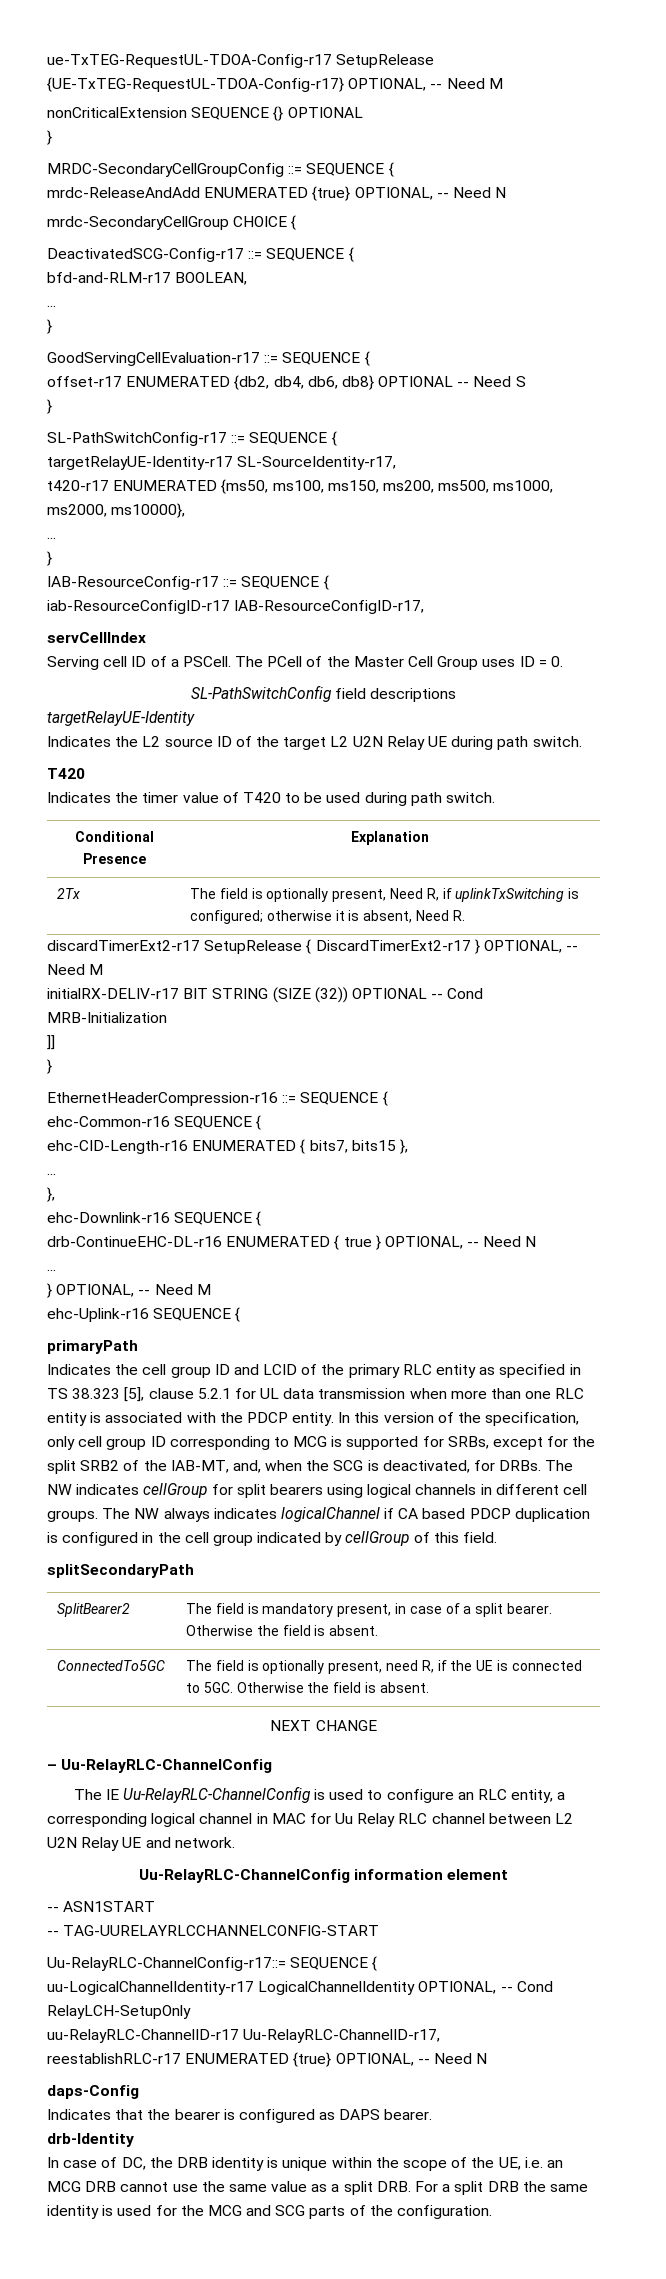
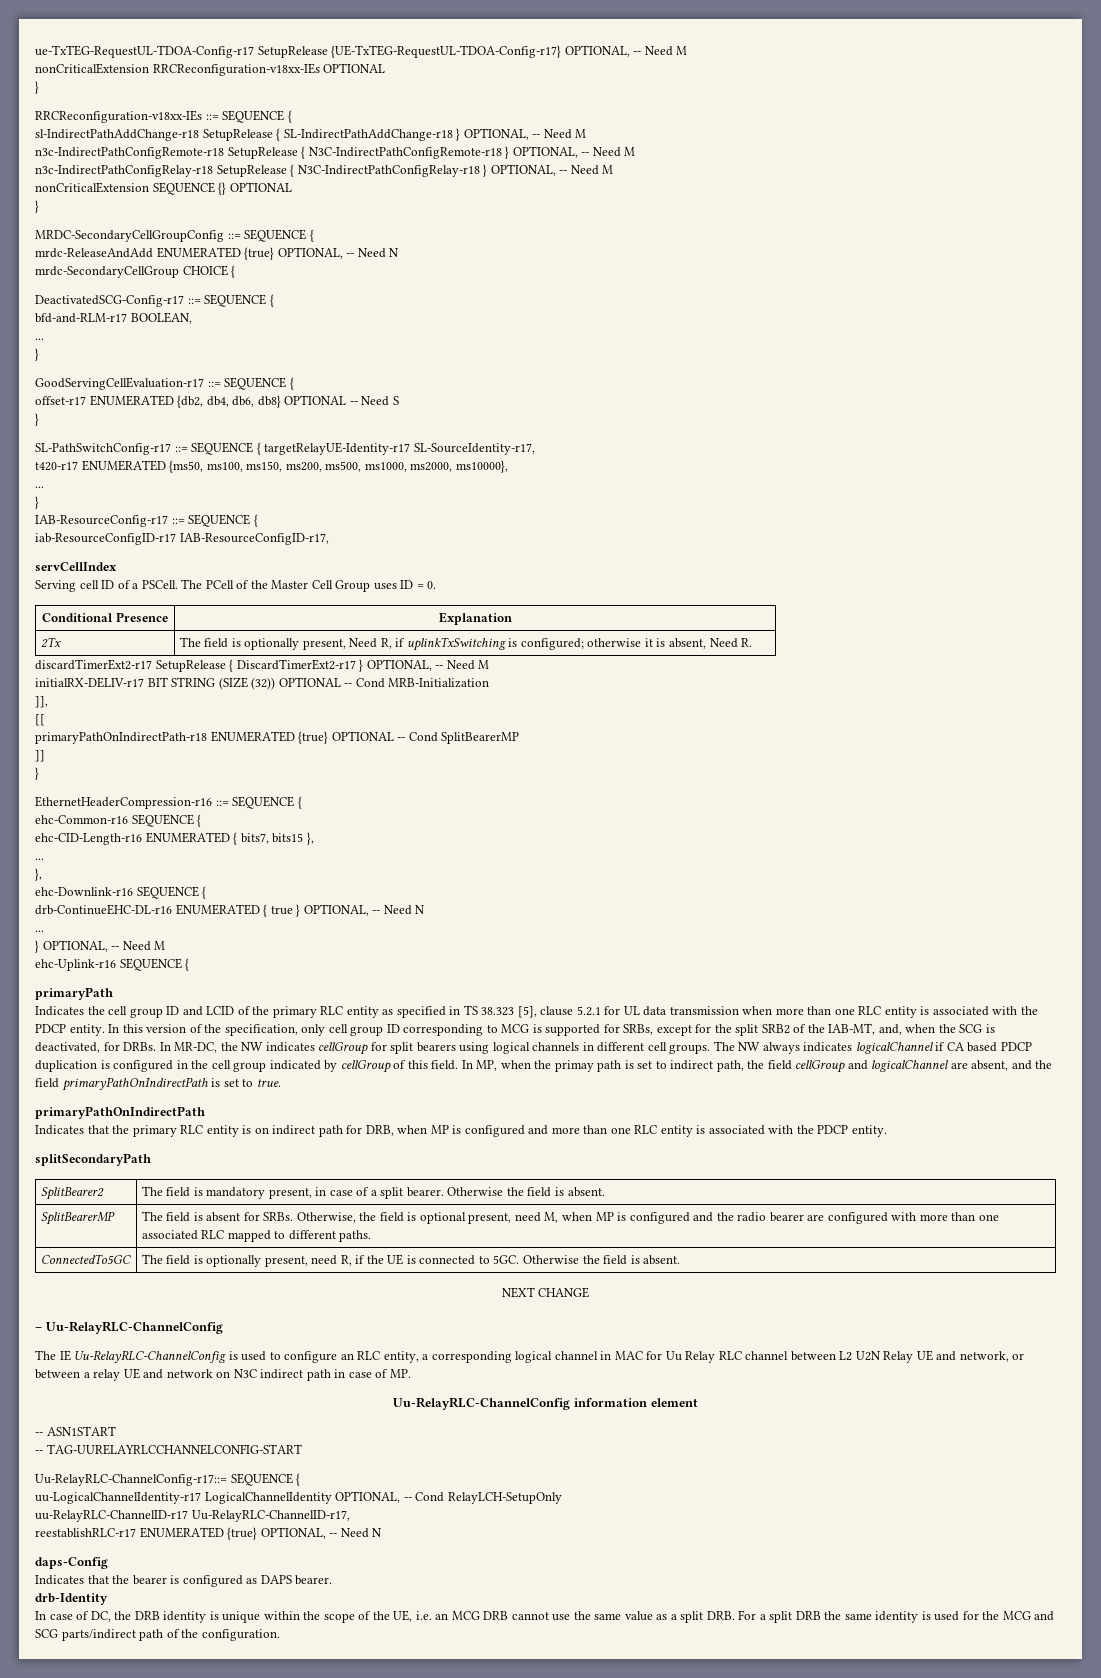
+ nonCriticalExtension RRCReconfiguration-v18xx-IEs OPTIONAL
+ }
+ RRCReconfiguration-v18xx-IEs ::= SEQUENCE {
+ sl-IndirectPathAddChange-r18 SetupRelease { SL-IndirectPathAddChange-r18 } OPTIONAL, -- Need M
+ n3c-IndirectPathConfigRemote-r18 SetupRelease { N3C-IndirectPathConfigRemote-r18 } OPTIONAL, -- Need M
+ n3c-IndirectPathConfigRelay-r18 SetupRelease { N3C-IndirectPathConfigRelay-r18 } OPTIONAL, -- Need M
- SL-PathSwitchConfig-r17 ::= SEQUENCE {
- targetRelayUE-Identity-r17 SL-SourceIdentity-r17,
+ SL-PathSwitchConfig-r17 ::= SEQUENCE { targetRelayUE-Identity-r17 SL-SourceIdentity-r17,
- SL-PathSwitchConfig field descriptions
- targetRelayUE-Identity
- Indicates the L2 source ID of the target L2 U2N Relay UE during path switch.
- T420
- Indicates the timer value of T420 to be used during path switch.
+ ]],
+ [[
+ primaryPathOnIndirectPath-r18 ENUMERATED {true} OPTIONAL -- Cond SplitBearerMP
- The NW indicates cellGroup for split bearers using logical channels in different cell groups.
+ In MR-DC, the NW indicates cellGroup for split bearers using logical channels in different cell groups.
+ In MP, when the primay path is set to indirect path, the field cellGroup and logicalChannel are absent, and the field primaryPathOnIndirectPath is set to true.
+ primaryPathOnIndirectPath
+ Indicates that the primary RLC entity is on indirect path for DRB, when MP is configured and more than one RLC entity is associated with the PDCP entity.
+ SplitBearerMP | The field is absent for SRBs. Otherwise, the field is optional present, need M, when MP is configured and the radio bearer are configured with more than one associated RLC mapped to different paths.
- The IE Uu-RelayRLC-ChannelConfig is used to configure an RLC entity, a corresponding logical channel in MAC for Uu Relay RLC channel between L2 U2N Relay UE and network.
+ The IE Uu-RelayRLC-ChannelConfig is used to configure an RLC entity, a corresponding logical channel in MAC for Uu Relay RLC channel between L2 U2N Relay UE and network, or between a relay UE and network on N3C indirect path in case of MP.
- In case of DC, the DRB identity is unique within the scope of the UE, i.e. an MCG DRB cannot use the same value as a split DRB. For a split DRB the same identity is used for the MCG and SCG parts of the configuration.
+ In case of DC, the DRB identity is unique within the scope of the UE, i.e. an MCG DRB cannot use the same value as a split DRB. For a split DRB the same identity is used for the MCG and SCG parts/indirect path of the configuration.

